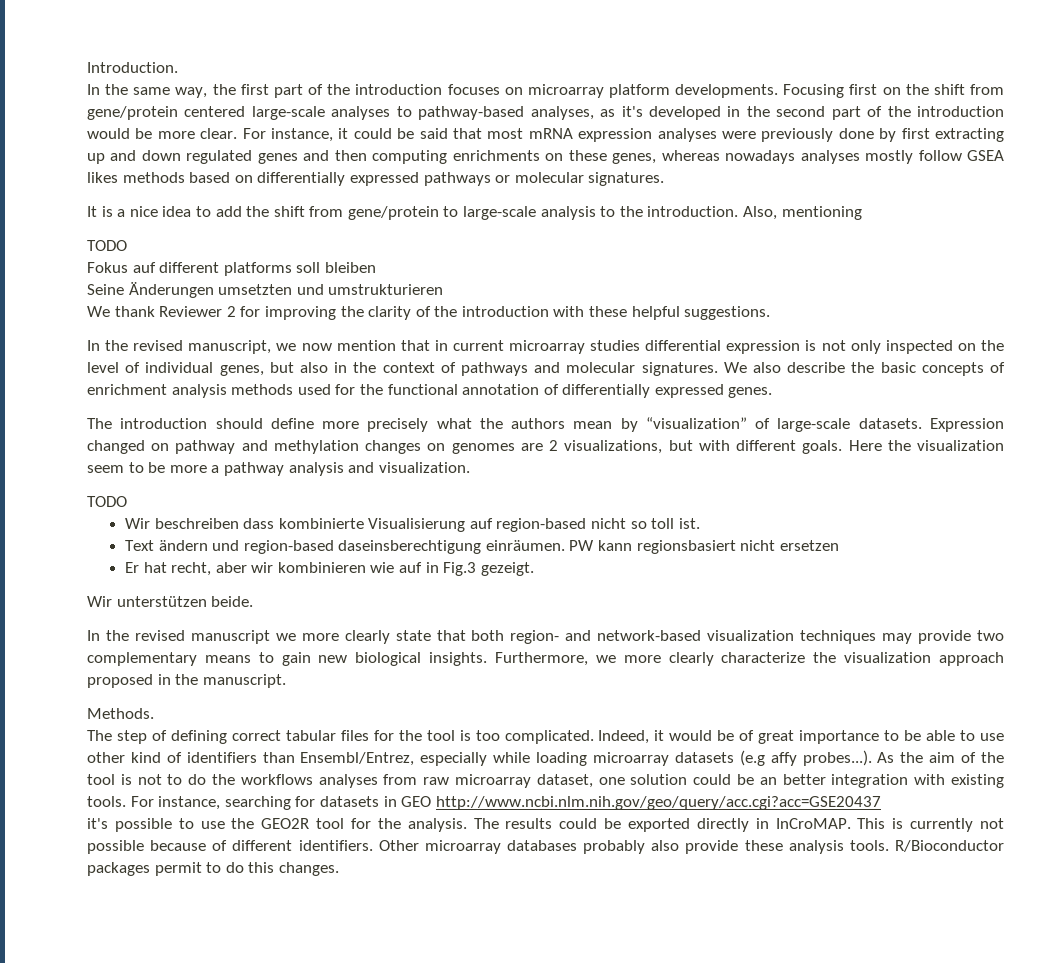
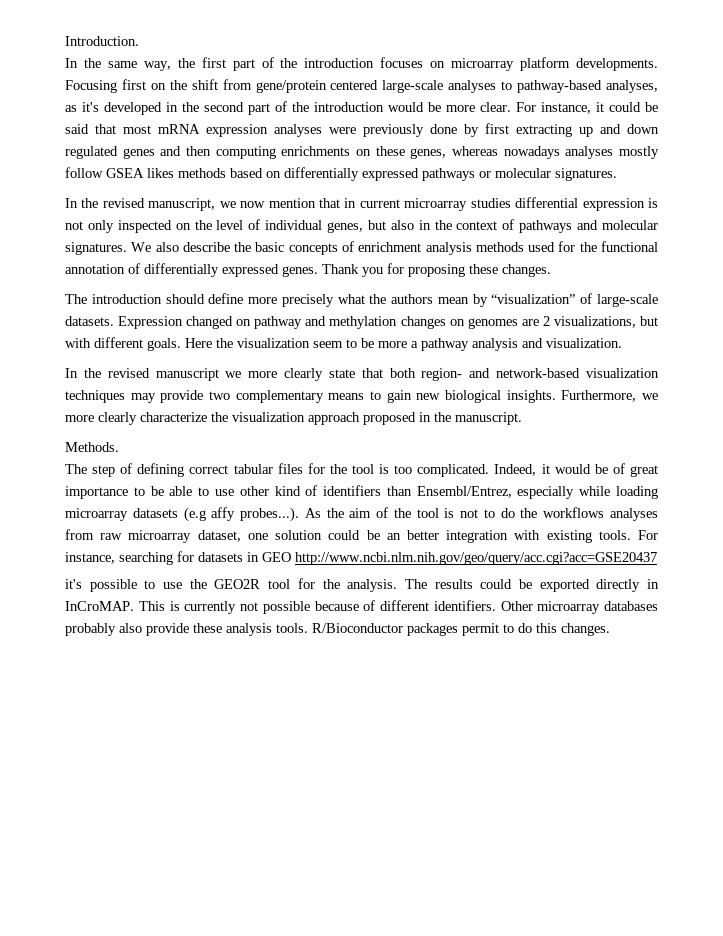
- It is a nice idea to add the shift from gene/protein to large-scale analysis to the introduction. Also, mentioning
- TODO
- Fokus auf different platforms soll bleiben
- Seine Änderungen umsetzten und umstrukturieren
- We thank Reviewer 2 for improving the clarity of the introduction with these helpful suggestions.
+ Thank you for proposing these changes.
  Here the visualization seem to be more a pathway analysis and visualization.
- TODO
- Wir beschreiben dass kombinierte Visualisierung auf region-based nicht so toll ist.
- Text ändern und region-based daseinsberechtigung einräumen. PW kann regionsbasiert nicht ersetzen
- Er hat recht, aber wir kombinieren wie auf in Fig.3 gezeigt.
- Wir unterstützen beide.

